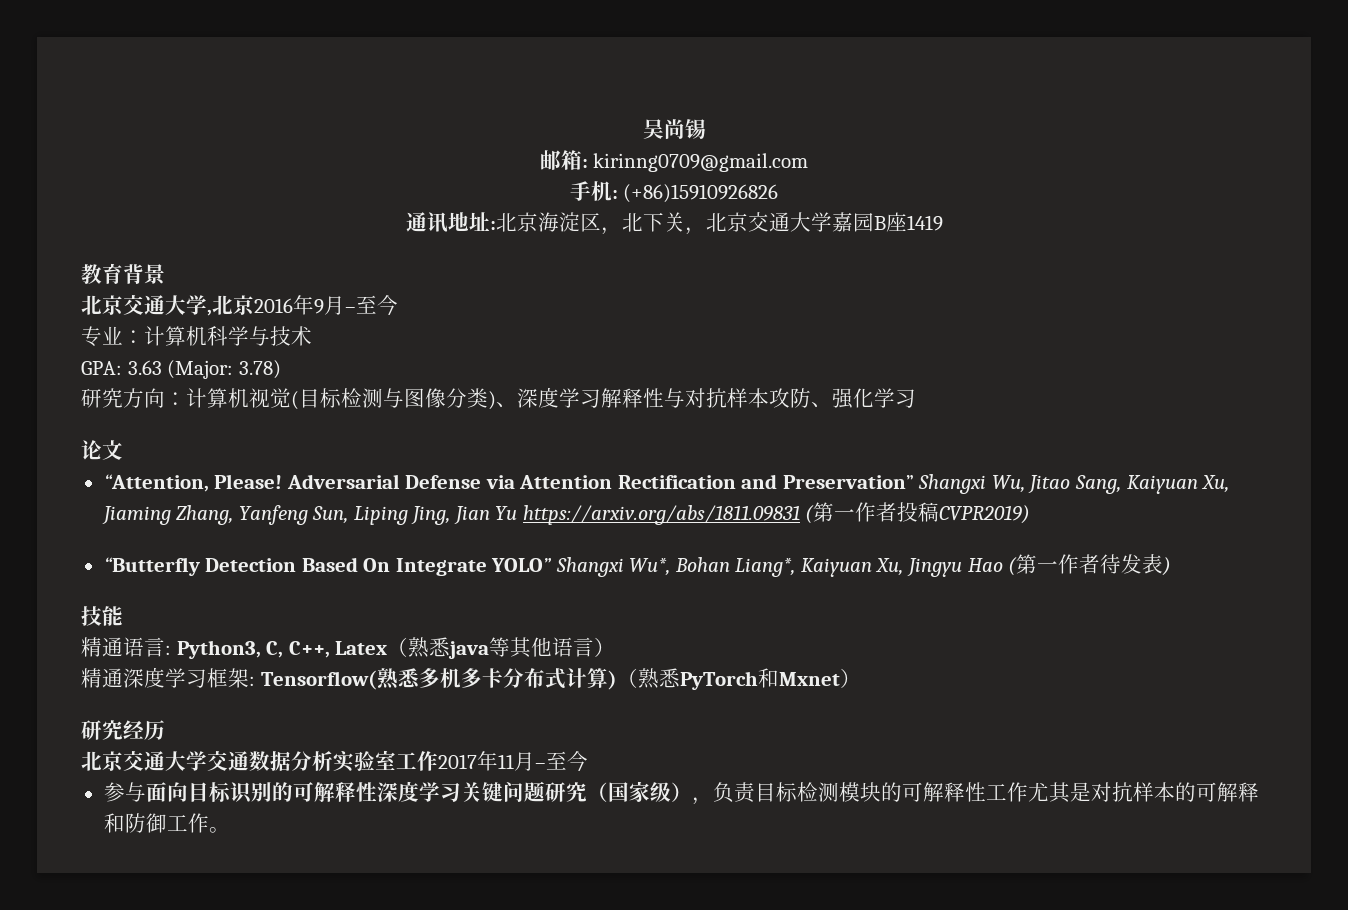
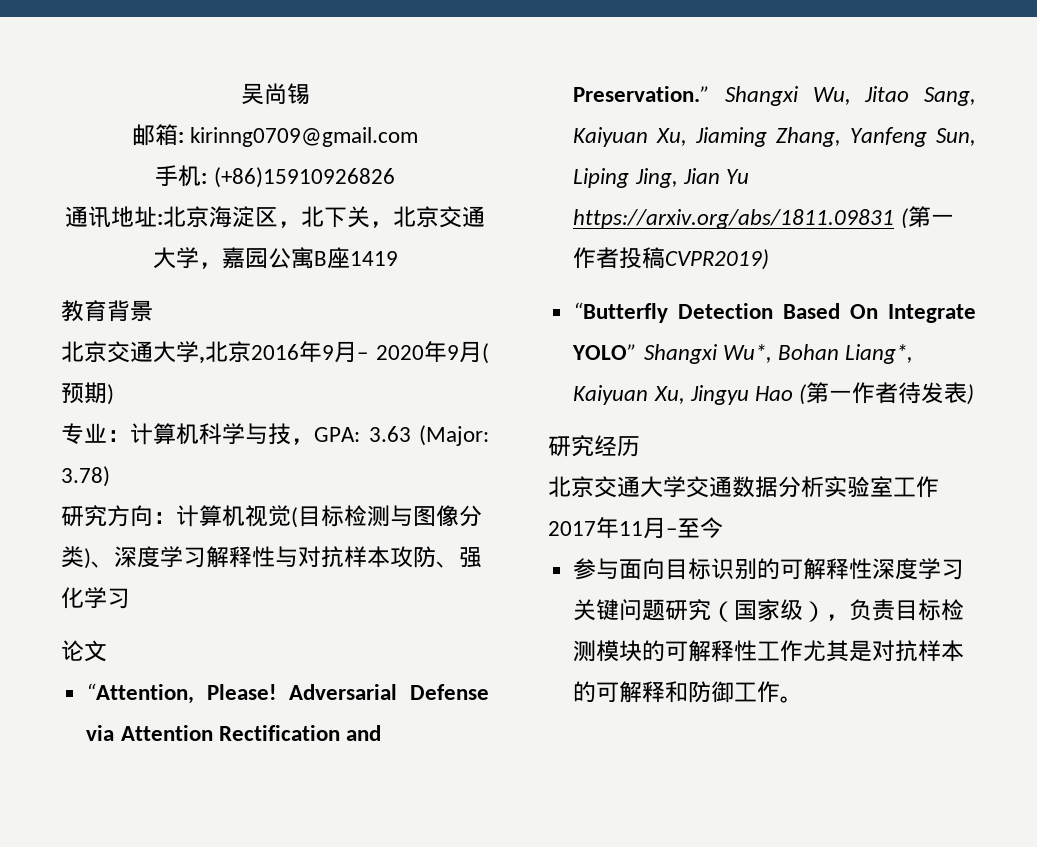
- 通讯地址:北京海淀区，北下关，北京交通大学嘉园B座1419
+ 通讯地址:北京海淀区，北下关，北京交通大学，嘉园公寓B座1419
- 北京交通大学,北京2016年9月–至今
+ 北京交通大学,北京2016年9月– 2020年9月(预期)
- 专业：计算机科学与技术
- GPA: 3.63 (Major: 3.78)
+ 专业：计算机科学与技，GPA: 3.63 (Major: 3.78)
- Adversarial Defense via Attention Rectification and Preservation” Shangxi Wu, Jitao Sang, Kaiyuan Xu, Jiaming Zhang, Yanfeng Sun, Liping Jing, Jian Yu https://arxiv.org/abs/1811.09831 (第一作者投稿CVPR2019)
+ Adversarial Defense via Attention Rectification and Preservation.” Shangxi Wu, Jitao Sang, Kaiyuan Xu, Jiaming Zhang, Yanfeng Sun, Liping Jing, Jian Yu https://arxiv.org/abs/1811.09831 (第一作者投稿CVPR2019)
- 技能
- 精通语言: Python3, C, C++, Latex（熟悉java等其他语言）
- 精通深度学习框架: Tensorflow(熟悉多机多卡分布式计算)（熟悉PyTorch和Mxnet）

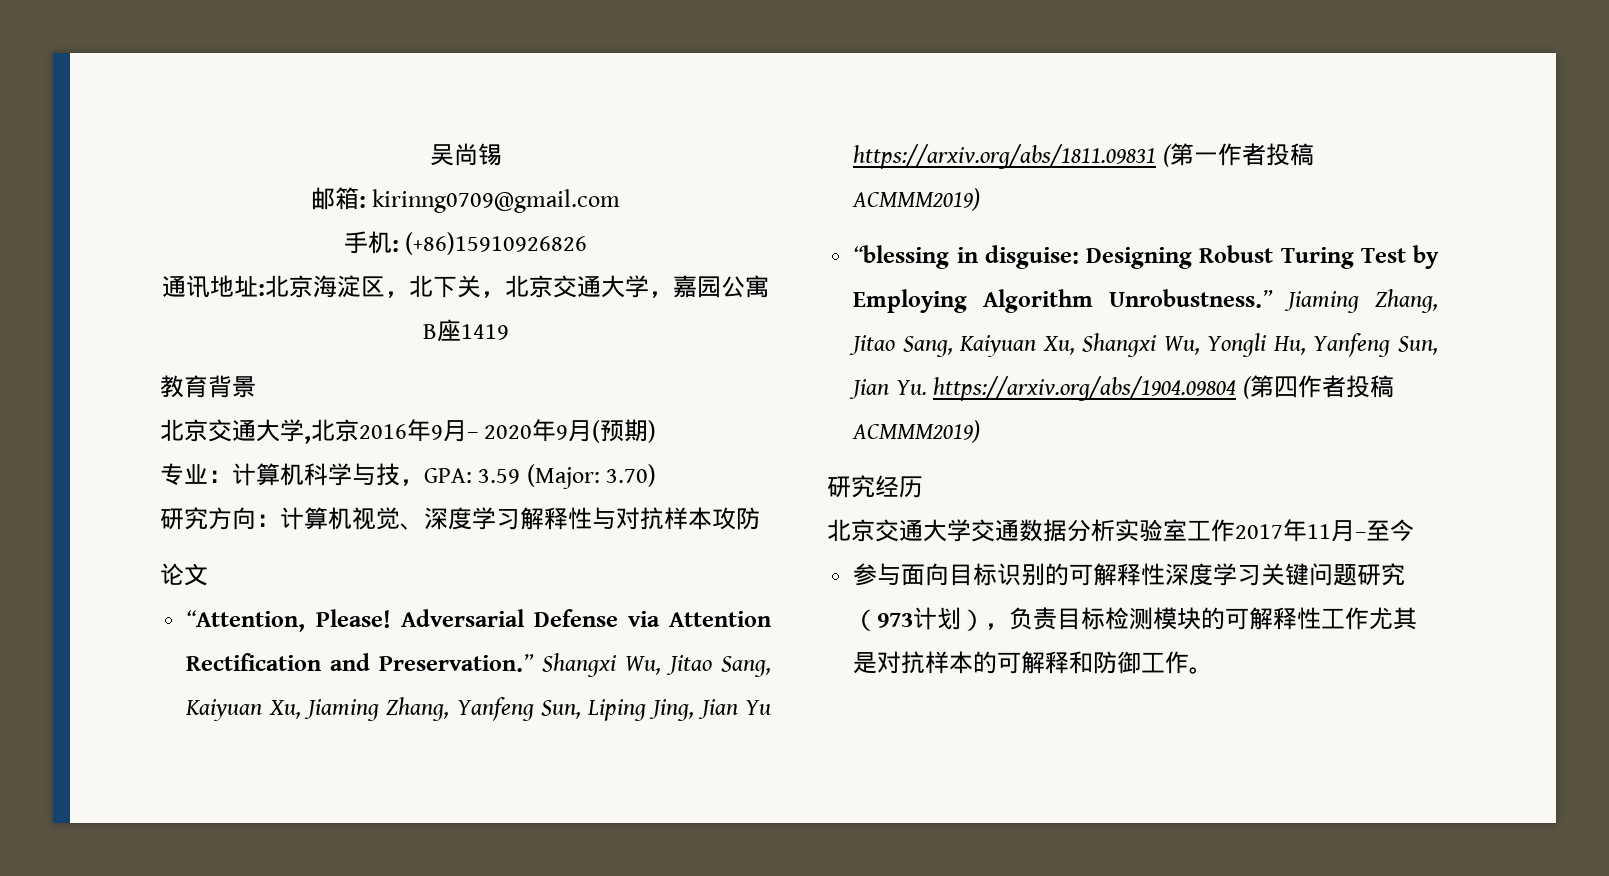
- 专业：计算机科学与技，GPA: 3.63 (Major: 3.78)
+ 专业：计算机科学与技，GPA: 3.59 (Major: 3.70)
- 研究方向：计算机视觉(目标检测与图像分类)、深度学习解释性与对抗样本攻防、强化学习
+ 研究方向：计算机视觉、深度学习解释性与对抗样本攻防
- Shangxi Wu, Jitao Sang, Kaiyuan Xu, Jiaming Zhang, Yanfeng Sun, Liping Jing, Jian Yu https://arxiv.org/abs/1811.09831 (第一作者投稿CVPR2019)
- “Butterfly Detection Based On Integrate YOLO” Shangxi Wu*, Bohan Liang*, Kaiyuan Xu, Jingyu Hao (第一作者待发表)
+ Shangxi Wu, Jitao Sang, Kaiyuan Xu, Jiaming Zhang, Yanfeng Sun, Liping Jing, Jian Yu https://arxiv.org/abs/1811.09831 (第一作者投稿ACMMM2019)
+ “blessing in disguise: Designing Robust Turing Test by Employing Algorithm Unrobustness.” Jiaming Zhang, Jitao Sang, Kaiyuan Xu, Shangxi Wu, Yongli Hu, Yanfeng Sun, Jian Yu. https://arxiv.org/abs/1904.09804 (第四作者投稿ACMMM2019)
- 参与面向目标识别的可解释性深度学习关键问题研究（国家级），负责目标检测模块的可解释性工作尤其是对抗样本的可解释和防御工作。
+ 参与面向目标识别的可解释性深度学习关键问题研究（973计划），负责目标检测模块的可解释性工作尤其是对抗样本的可解释和防御工作。

